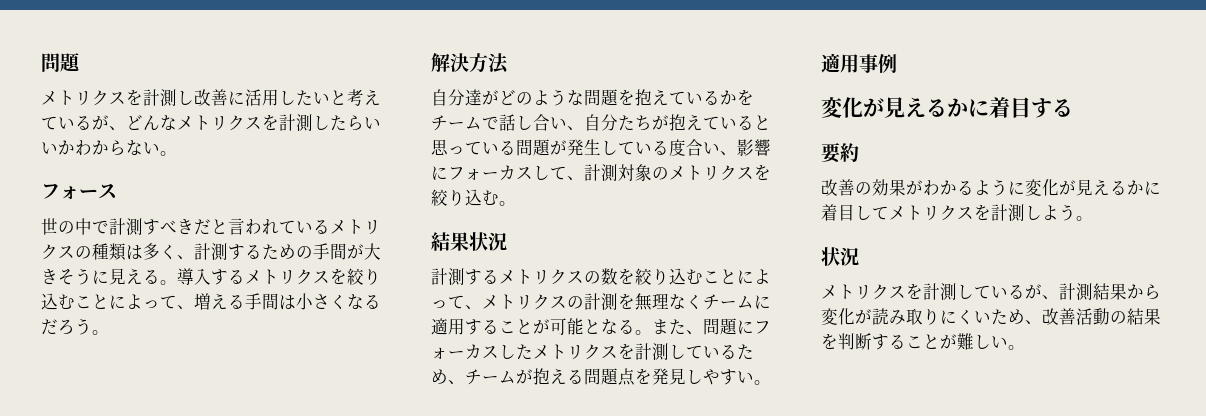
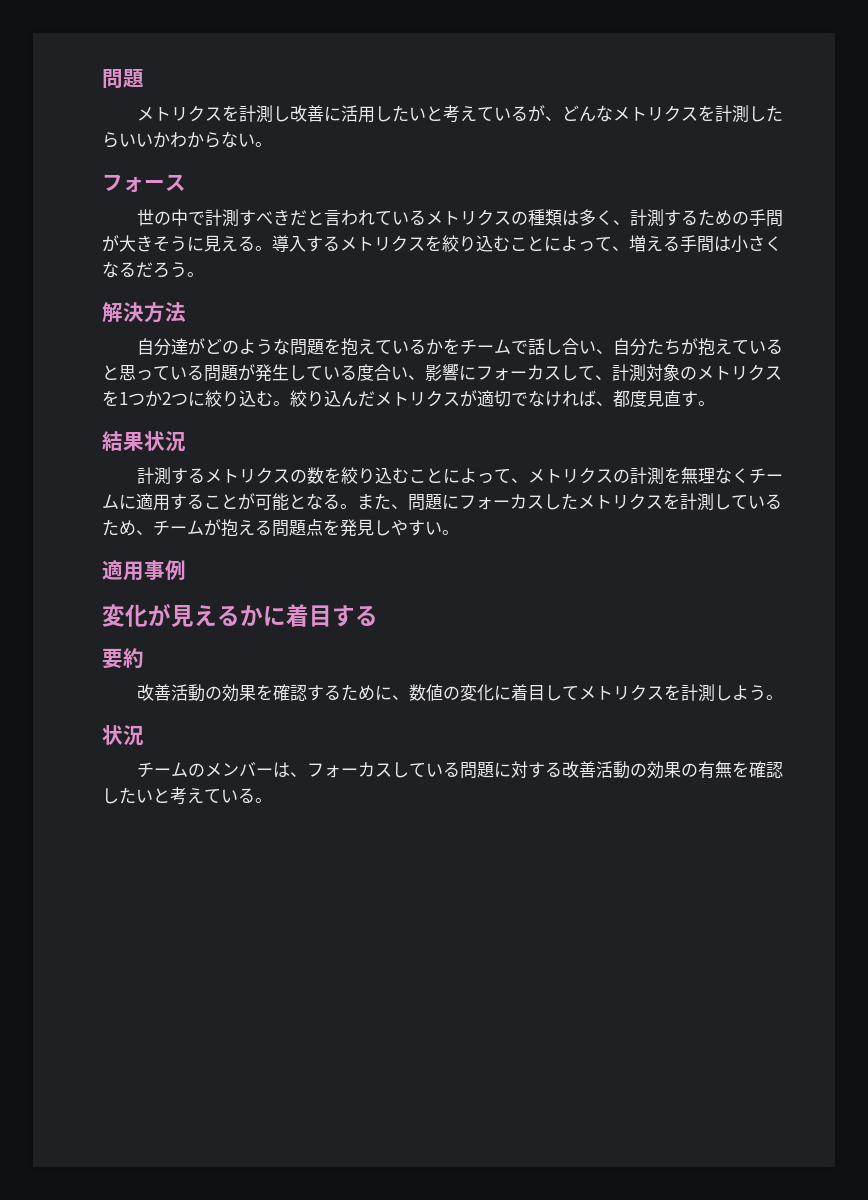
- 自分達がどのような問題を抱えているかをチームで話し合い、自分たちが抱えていると思っている問題が発生している度合い、影響にフォーカスして、計測対象のメトリクスを絞り込む。
+ 自分達がどのような問題を抱えているかをチームで話し合い、自分たちが抱えていると思っている問題が発生している度合い、影響にフォーカスして、計測対象のメトリクスを1つか2つに絞り込む。絞り込んだメトリクスが適切でなければ、都度見直す。
- 改善の効果がわかるように変化が見えるかに着目してメトリクスを計測しよう。
+ 改善活動の効果を確認するために、数値の変化に着目してメトリクスを計測しよう。
- メトリクスを計測しているが、計測結果から変化が読み取りにくいため、改善活動の結果を判断することが難しい。
+ チームのメンバーは、フォーカスしている問題に対する改善活動の効果の有無を確認したいと考えている。

